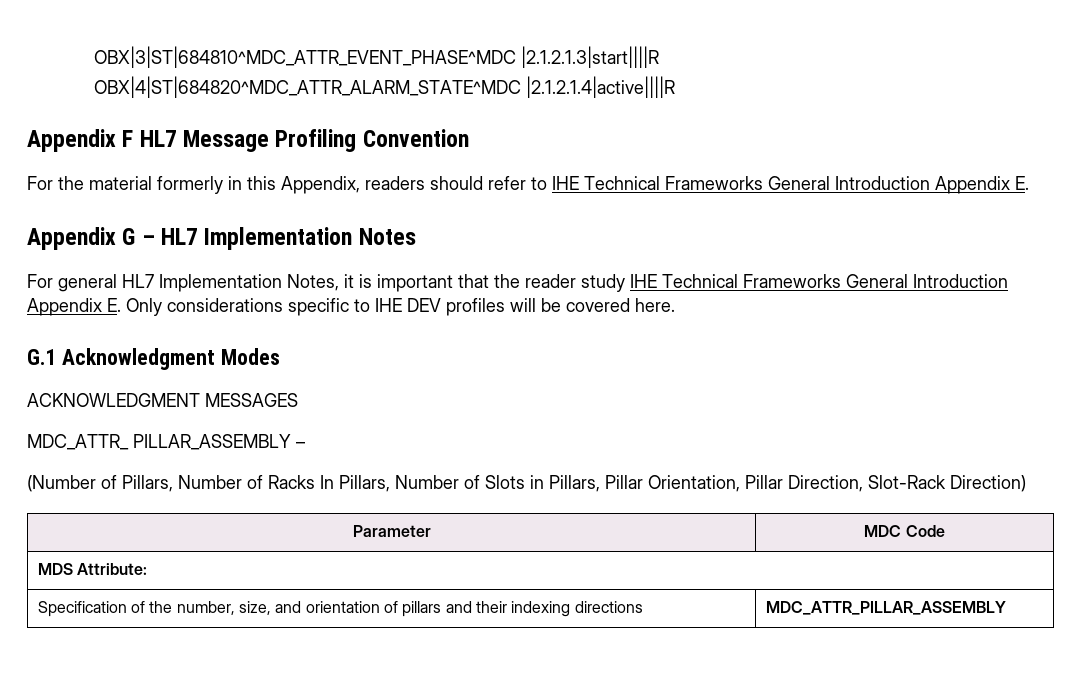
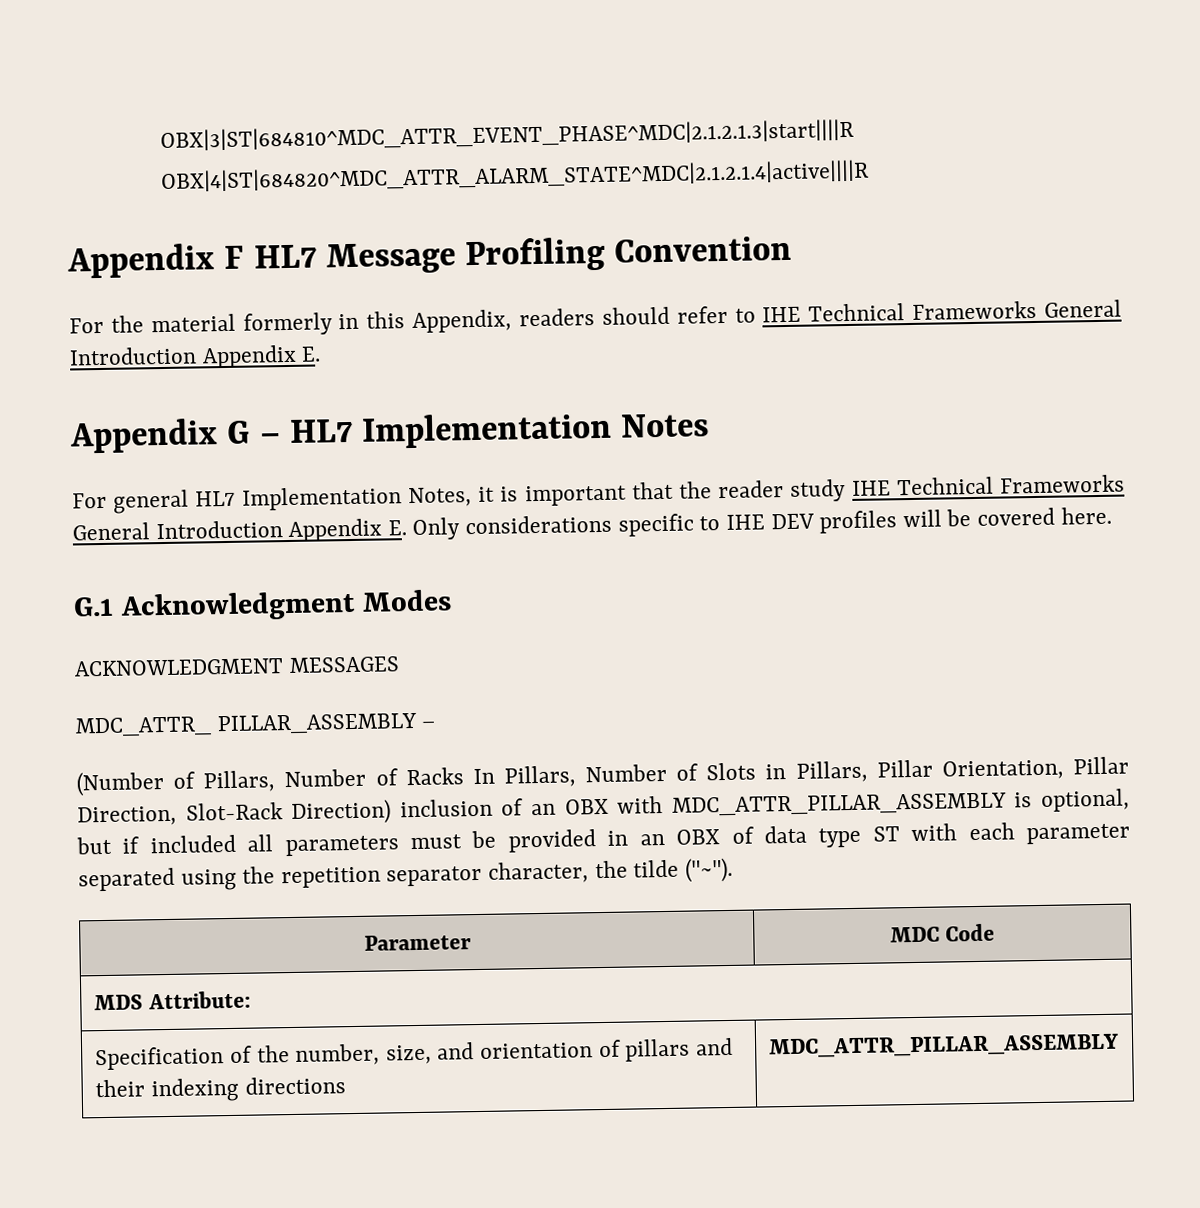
- OBX|3|ST|684810^MDC_ATTR_EVENT_PHASE^MDC |2.1.2.1.3|start||||R
- OBX|4|ST|684820^MDC_ATTR_ALARM_STATE^MDC |2.1.2.1.4|active||||R
+ OBX|3|ST|684810^MDC_ATTR_EVENT_PHASE^MDC|2.1.2.1.3|start||||R
+ OBX|4|ST|684820^MDC_ATTR_ALARM_STATE^MDC|2.1.2.1.4|active||||R
- (Number of Pillars, Number of Racks In Pillars, Number of Slots in Pillars, Pillar Orientation, Pillar Direction, Slot-Rack Direction)
+ (Number of Pillars, Number of Racks In Pillars, Number of Slots in Pillars, Pillar Orientation, Pillar Direction, Slot-Rack Direction) inclusion of an OBX with MDC_ATTR_PILLAR_ASSEMBLY is optional, but if included all parameters must be provided in an OBX of data type ST with each parameter separated using the repetition separator character, the tilde ("~").

